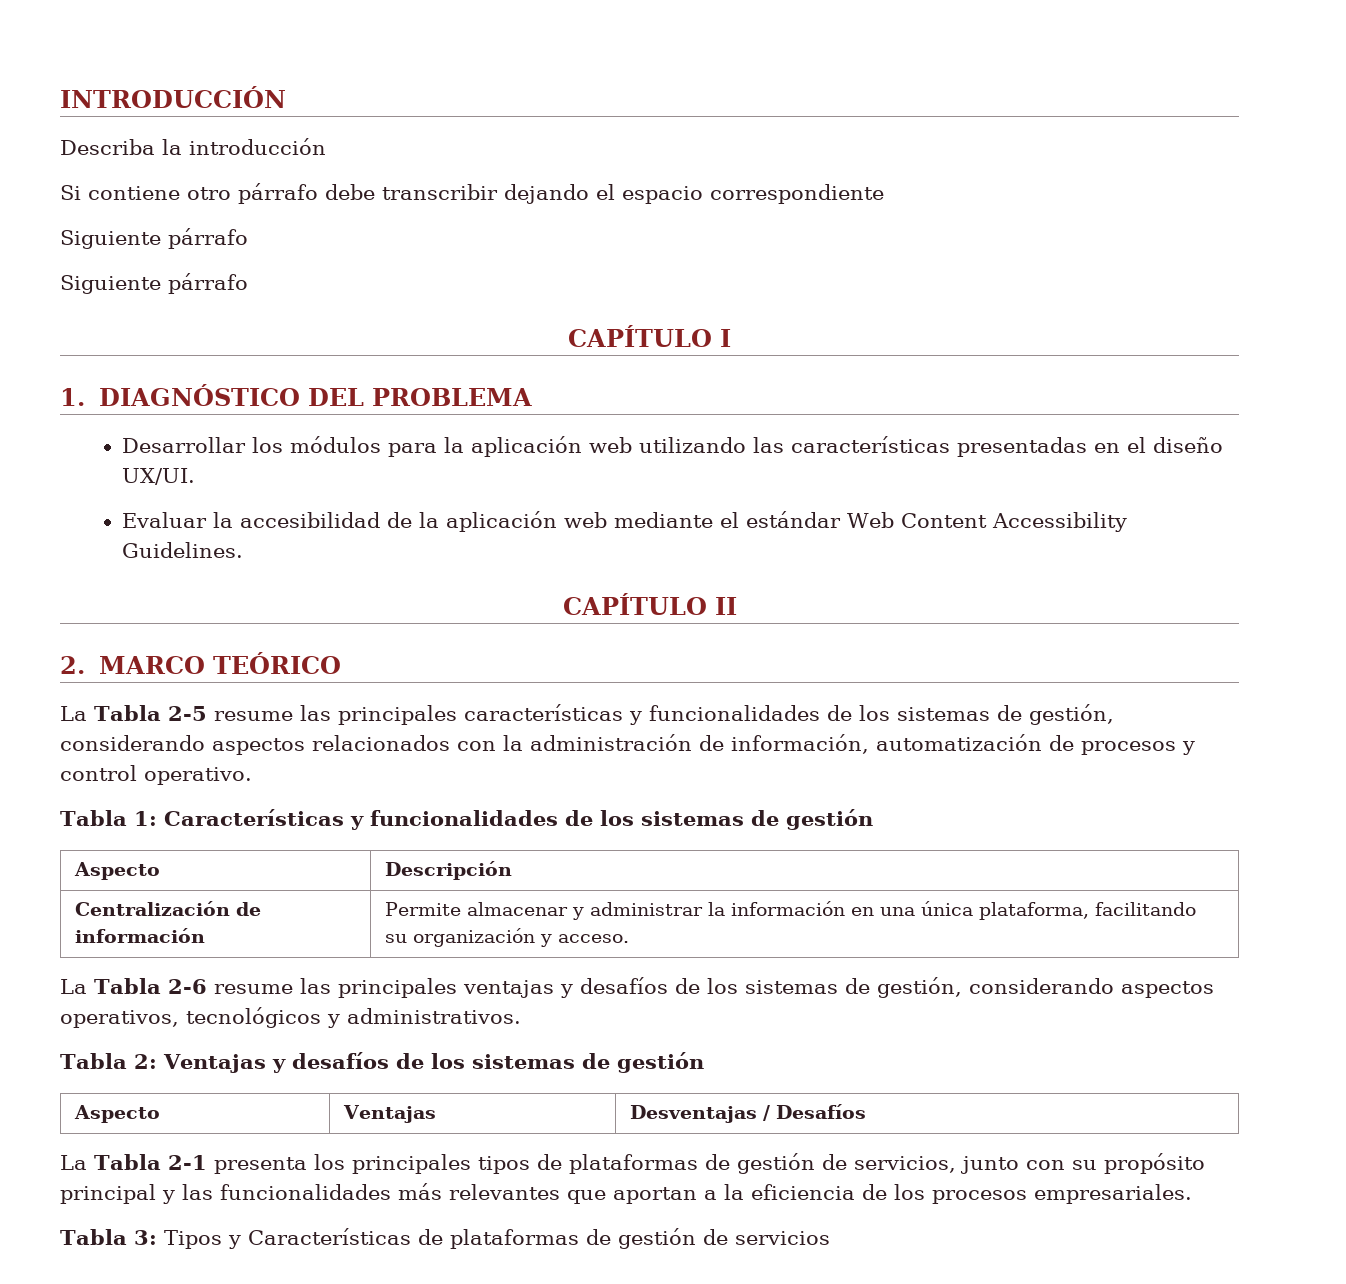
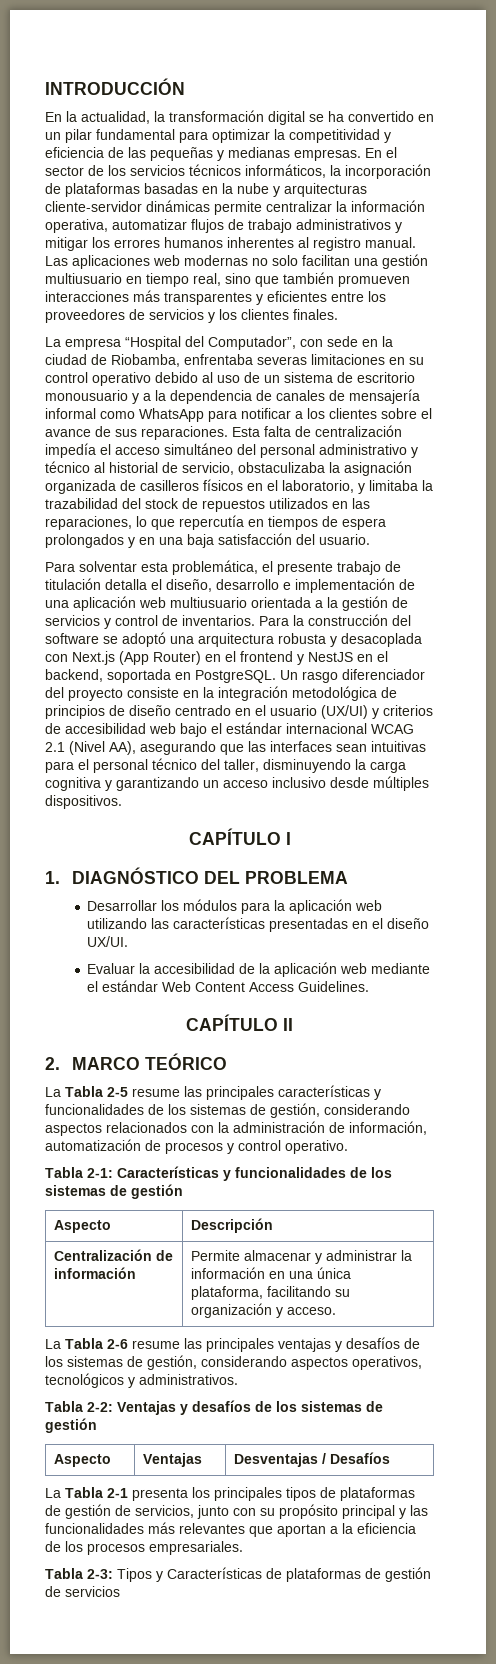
- Describa la introducción
- Si contiene otro párrafo debe transcribir dejando el espacio correspondiente
- Siguiente párrafo
- Siguiente párrafo
+ En la actualidad, la transformación digital se ha convertido en un pilar fundamental para optimizar la competitividad y eficiencia de las pequeñas y medianas empresas. En el sector de los servicios técnicos informáticos, la incorporación de plataformas basadas en la nube y arquitecturas cliente-servidor dinámicas permite centralizar la información operativa, automatizar flujos de trabajo administrativos y mitigar los errores humanos inherentes al registro manual. Las aplicaciones web modernas no solo facilitan una gestión multiusuario en tiempo real, sino que también promueven interacciones más transparentes y eficientes entre los proveedores de servicios y los clientes finales.
+ La empresa “Hospital del Computador”, con sede en la ciudad de Riobamba, enfrentaba severas limitaciones en su control operativo debido al uso de un sistema de escritorio monousuario y a la dependencia de canales de mensajería informal como WhatsApp para notificar a los clientes sobre el avance de sus reparaciones. Esta falta de centralización impedía el acceso simultáneo del personal administrativo y técnico al historial de servicio, obstaculizaba la asignación organizada de casilleros físicos en el laboratorio, y limitaba la trazabilidad del stock de repuestos utilizados en las reparaciones, lo que repercutía en tiempos de espera prolongados y en una baja satisfacción del usuario.
+ Para solventar esta problemática, el presente trabajo de titulación detalla el diseño, desarrollo e implementación de una aplicación web multiusuario orientada a la gestión de servicios y control de inventarios. Para la construcción del software se adoptó una arquitectura robusta y desacoplada con Next.js (App Router) en el frontend y NestJS en el backend, soportada en PostgreSQL. Un rasgo diferenciador del proyecto consiste en la integración metodológica de principios de diseño centrado en el usuario (UX/UI) y criterios de accesibilidad web bajo el estándar internacional WCAG 2.1 (Nivel AA), asegurando que las interfaces sean intuitivas para el personal técnico del taller, disminuyendo la carga cognitiva y garantizando un acceso inclusivo desde múltiples dispositivos.
- Evaluar la accesibilidad de la aplicación web mediante el estándar Web Content Accessibility Guidelines.
+ Evaluar la accesibilidad de la aplicación web mediante el estándar Web Content Access Guidelines.
- Tabla 1: Características y funcionalidades de los sistemas de gestión
+ Tabla 2-1: Características y funcionalidades de los sistemas de gestión
- Tabla 2: Ventajas y desafíos de los sistemas de gestión
+ Tabla 2-2: Ventajas y desafíos de los sistemas de gestión
- Tabla 3: Tipos y Características de plataformas de gestión de servicios
+ Tabla 2-3: Tipos y Características de plataformas de gestión de servicios

